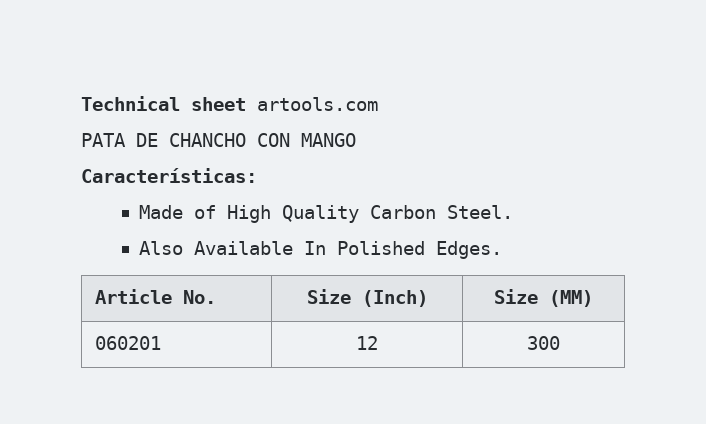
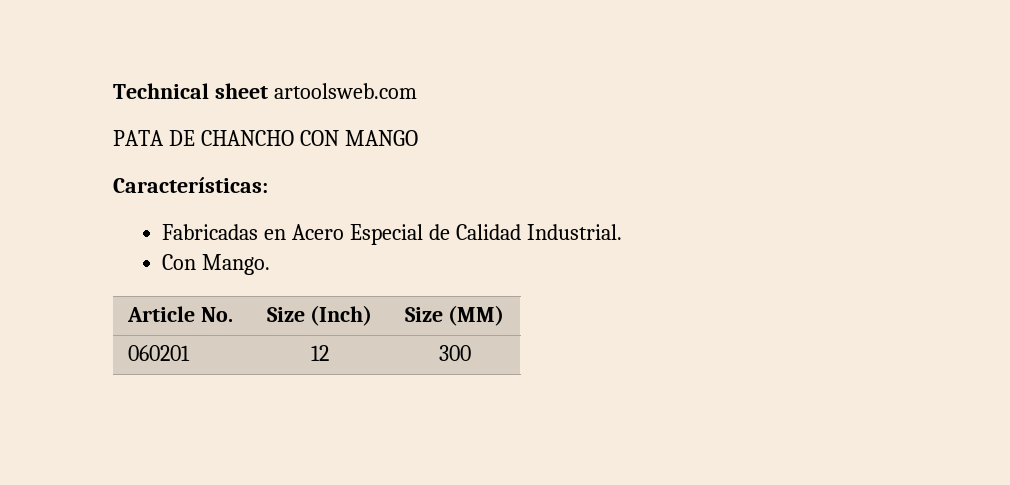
- Technical sheet artools.com
+ Technical sheet artoolsweb.com
- Made of High Quality Carbon Steel.
- Also Available In Polished Edges.
+ Fabricadas en Acero Especial de Calidad Industrial.
+ Con Mango.

